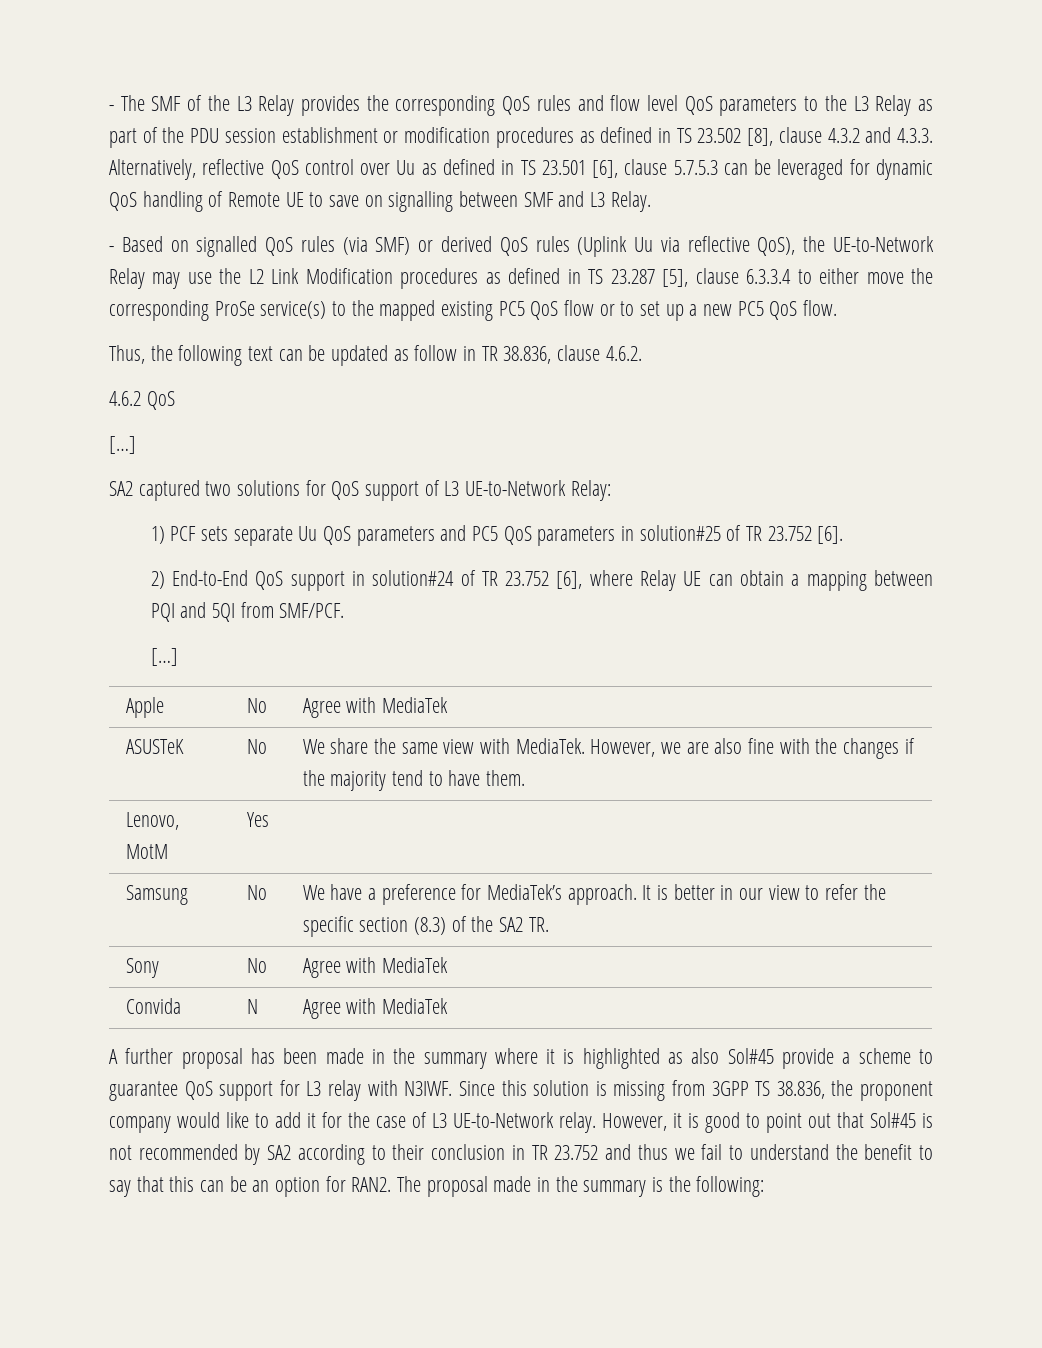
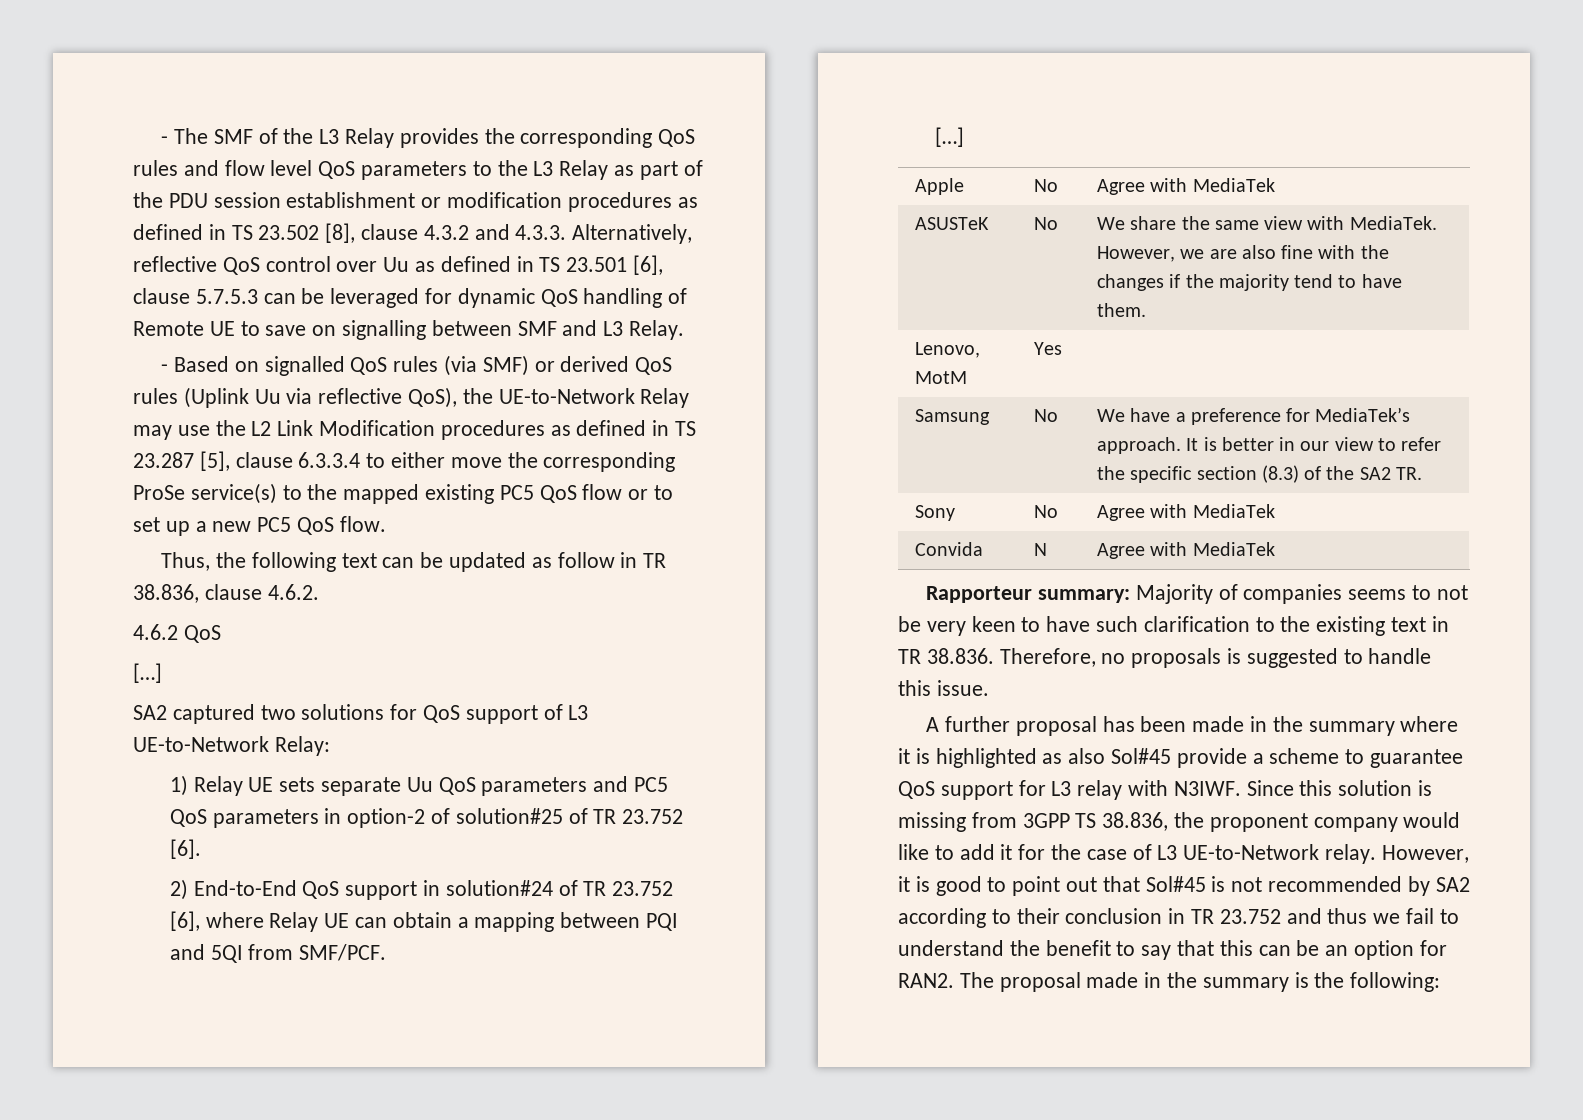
- 1) PCF sets separate Uu QoS parameters and PC5 QoS parameters in solution#25 of TR 23.752 [6].
+ 1) Relay UE sets separate Uu QoS parameters and PC5 QoS parameters in option-2 of solution#25 of TR 23.752 [6].
+ Rapporteur summary: Majority of companies seems to not be very keen to have such clarification to the existing text in TR 38.836. Therefore, no proposals is suggested to handle this issue.

